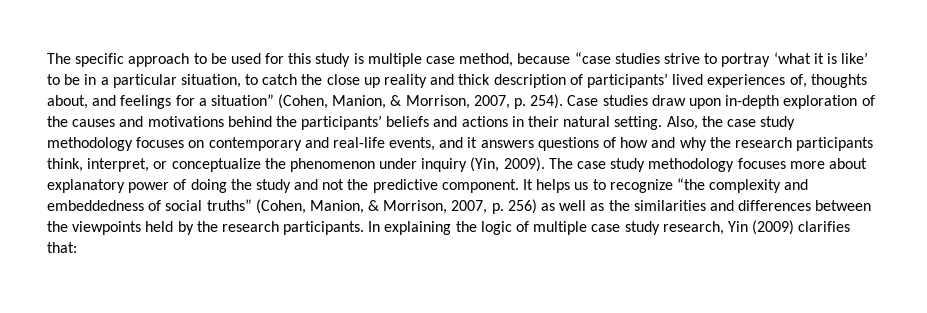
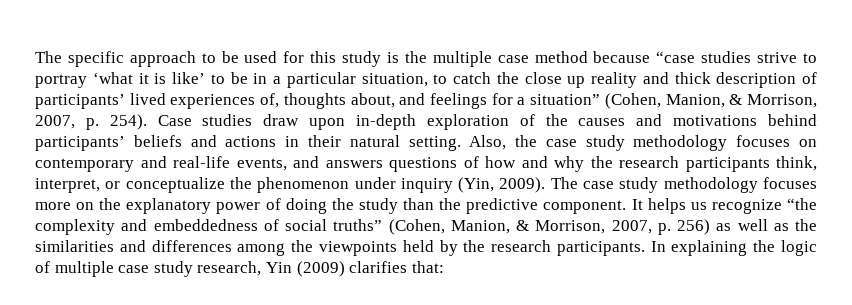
- The specific approach to be used for this study is multiple case method, because “case studies strive to portray ‘what it is like’ to be in a particular situation, to catch the close up reality and thick description of participants’ lived experiences of, thoughts about, and feelings for a situation” (Cohen, Manion, & Morrison, 2007, p. 254).
+ The specific approach to be used for this study is the multiple case method because “case studies strive to portray ‘what it is like’ to be in a particular situation, to catch the close up reality and thick description of participants’ lived experiences of, thoughts about, and feelings for a situation” (Cohen, Manion, & Morrison, 2007, p. 254).
- Case studies draw upon in-depth exploration of the causes and motivations behind the participants’ beliefs and actions in their natural setting.
+ Case studies draw upon in-depth exploration of the causes and motivations behind participants’ beliefs and actions in their natural setting.
- Also, the case study methodology focuses on contemporary and real-life events, and it answers questions of how and why the research participants think, interpret, or conceptualize the phenomenon under inquiry (Yin, 2009).
+ Also, the case study methodology focuses on contemporary and real-life events, and answers questions of how and why the research participants think, interpret, or conceptualize the phenomenon under inquiry (Yin, 2009).
- The case study methodology focuses more about explanatory power of doing the study and not the predictive component.
+ The case study methodology focuses more on the explanatory power of doing the study than the predictive component.
- It helps us to recognize “the complexity and embeddedness of social truths” (Cohen, Manion, & Morrison, 2007, p. 256) as well as the similarities and differences between the viewpoints held by the research participants.
+ It helps us recognize “the complexity and embeddedness of social truths” (Cohen, Manion, & Morrison, 2007, p. 256) as well as the similarities and differences among the viewpoints held by the research participants.

